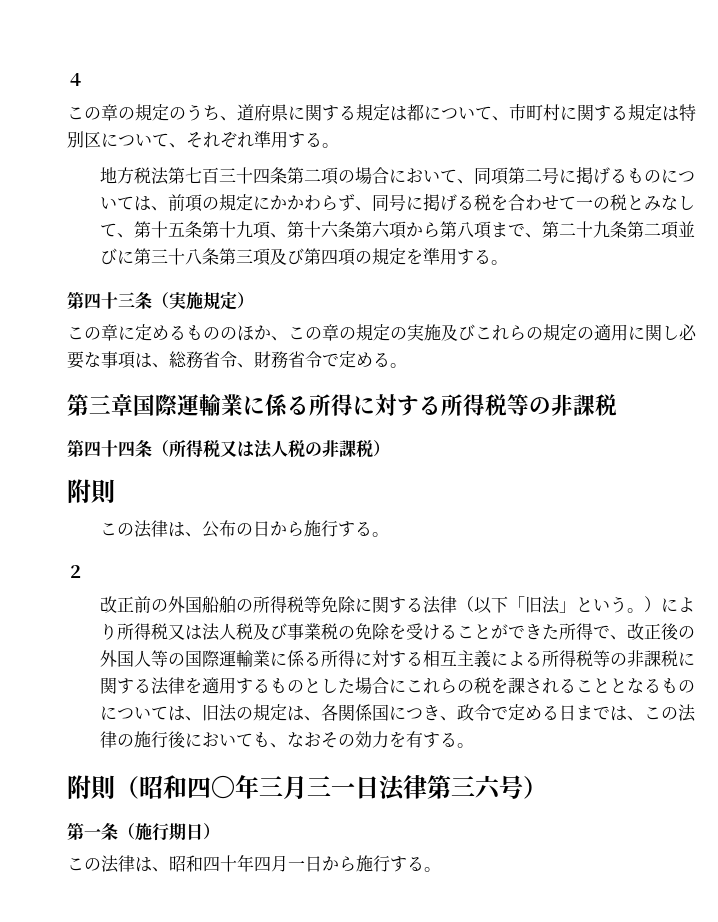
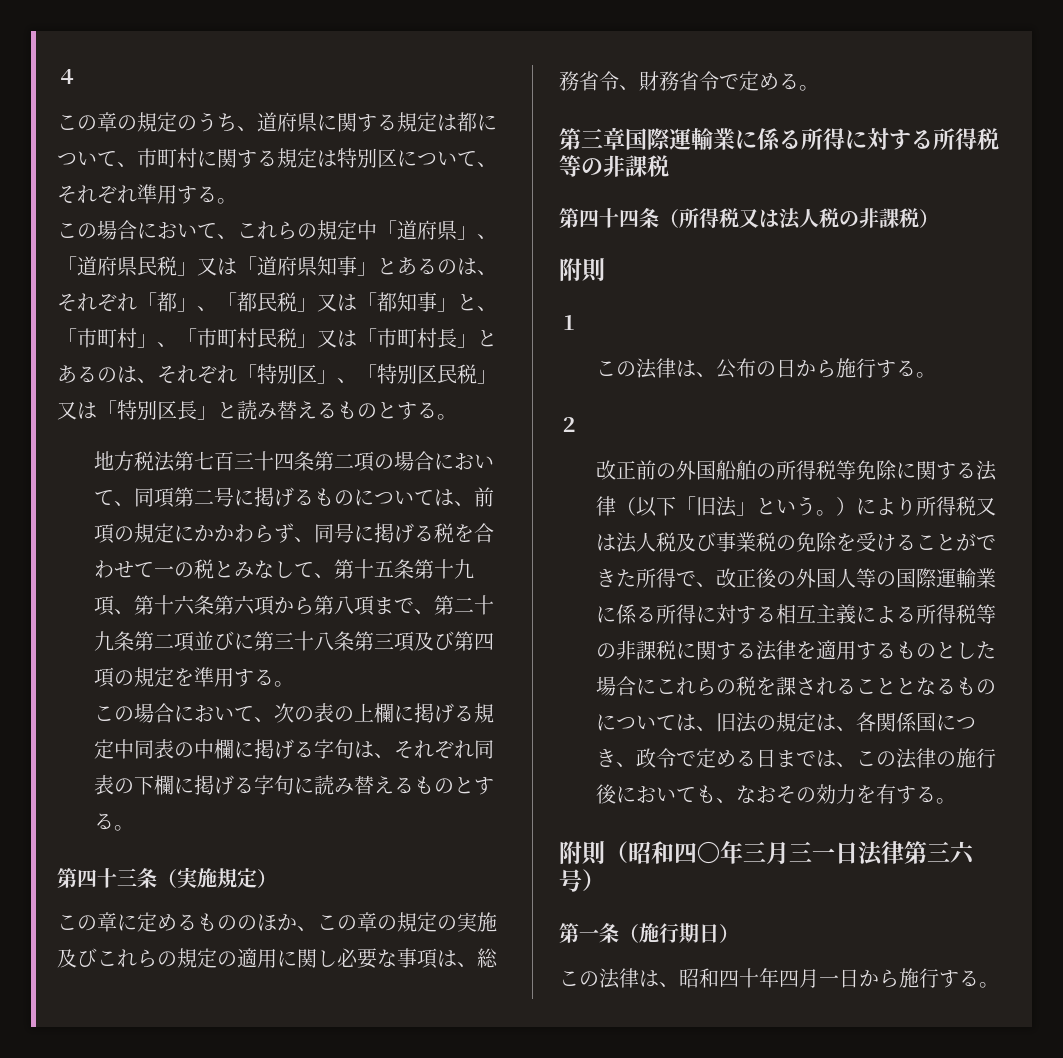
+ この場合において、これらの規定中「道府県」、「道府県民税」又は「道府県知事」とあるのは、それぞれ「都」、「都民税」又は「都知事」と、「市町村」、「市町村民税」又は「市町村長」とあるのは、それぞれ「特別区」、「特別区民税」又は「特別区長」と読み替えるものとする。
+ この場合において、次の表の上欄に掲げる規定中同表の中欄に掲げる字句は、それぞれ同表の下欄に掲げる字句に読み替えるものとする。
+ １

